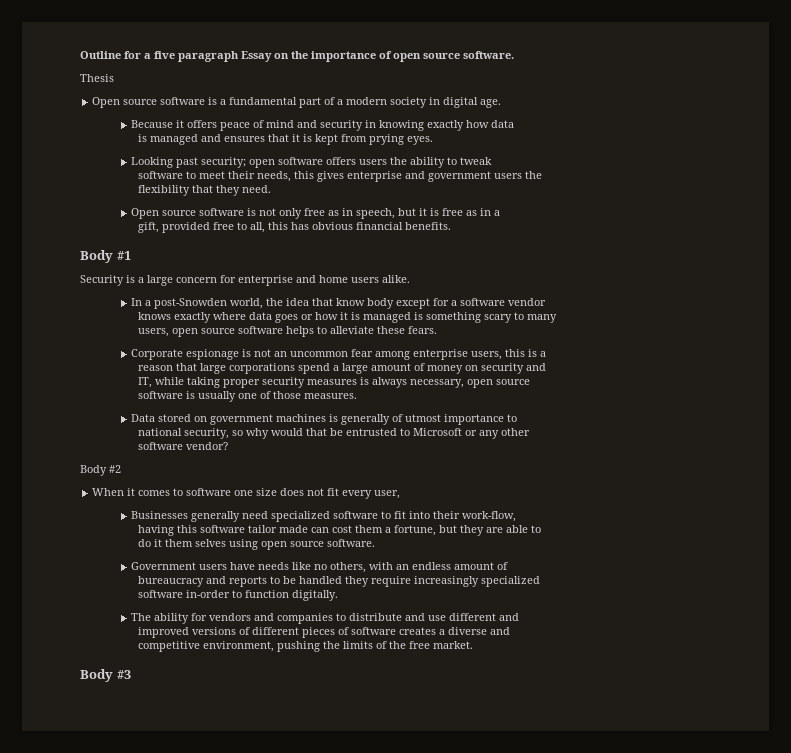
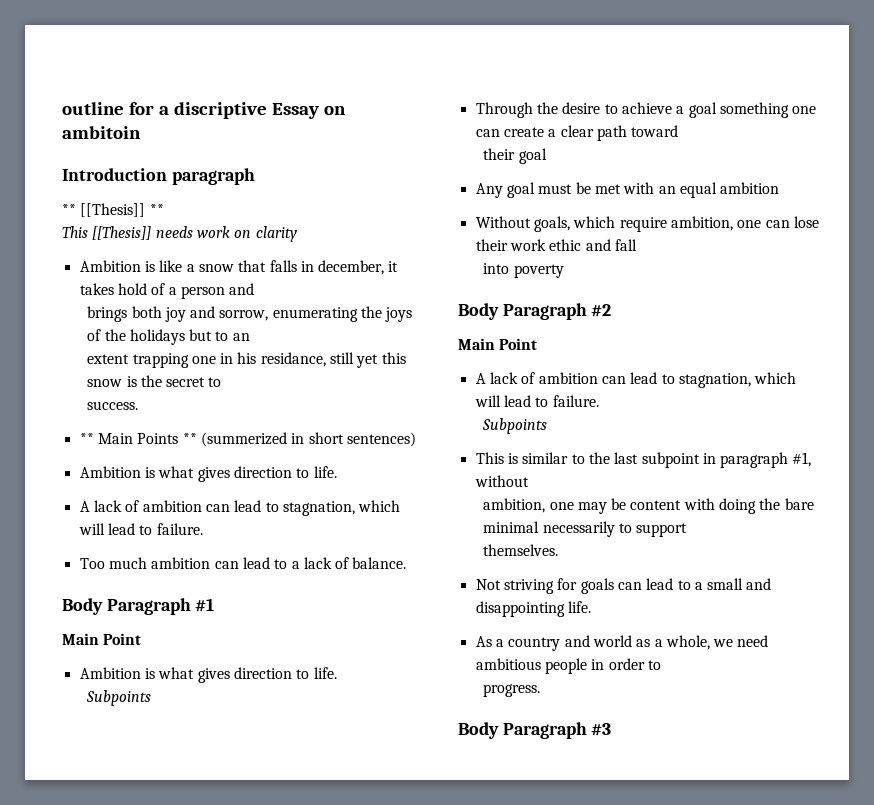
- Outline for a five paragraph Essay on the importance of open source software.
- Thesis
- Open source software is a fundamental part of a modern society in digital age.
- Because it offers peace of mind and security in knowing exactly how data
- is managed and ensures that it is kept from prying eyes.
- Looking past security; open software offers users the ability to tweak
- software to meet their needs, this gives enterprise and government users the
- flexibility that they need.
- Open source software is not only free as in speech, but it is free as in a
- gift, provided free to all, this has obvious financial benefits.
- Body #1
- Security is a large concern for enterprise and home users alike.
- In a post-Snowden world, the idea that know body except for a software vendor
- knows exactly where data goes or how it is managed is something scary to many
- users, open source software helps to alleviate these fears.
- Corporate espionage is not an uncommon fear among enterprise users, this is a
- reason that large corporations spend a large amount of money on security and
- IT, while taking proper security measures is always necessary, open source
- software is usually one of those measures.
- Data stored on government machines is generally of utmost importance to
- national security, so why would that be entrusted to Microsoft or any other
- software vendor?
- Body #2
- When it comes to software one size does not fit every user,
- Businesses generally need specialized software to fit into their work-flow,
- having this software tailor made can cost them a fortune, but they are able to
- do it them selves using open source software.
- Government users have needs like no others, with an endless amount of
- bureaucracy and reports to be handled they require increasingly specialized
- software in-order to function digitally.
- The ability for vendors and companies to distribute and use different and
- improved versions of different pieces of software creates a diverse and
- competitive environment, pushing the limits of the free market.
- Body #3
+ outline for a discriptive Essay on ambitoin
+ Introduction paragraph
+ ** [[Thesis]] **
+ This [[Thesis]] needs work on clarity
+ Ambition is like a snow that falls in december, it takes hold of a person and
+ brings both joy and sorrow, enumerating the joys of the holidays but to an
+ extent trapping one in his residance, still yet this snow is the secret to
+ success.
+ ** Main Points ** (summerized in short sentences)
+ Ambition is what gives direction to life.
+ A lack of ambition can lead to stagnation, which will lead to failure.
+ Too much ambition can lead to a lack of balance.
+ Body Paragraph #1
+ Main Point
+ Ambition is what gives direction to life.
+ Subpoints
+ Through the desire to achieve a goal something one can create a clear path toward
+ their goal
+ Any goal must be met with an equal ambition
+ Without goals, which require ambition, one can lose their work ethic and fall
+ into poverty
+ Body Paragraph #2
+ Main Point
+ A lack of ambition can lead to stagnation, which will lead to failure.
+ Subpoints
+ This is similar to the last subpoint in paragraph #1, without
+ ambition, one may be content with doing the bare minimal necessarily to support
+ themselves.
+ Not striving for goals can lead to a small and disappointing life.
+ As a country and world as a whole, we need ambitious people in order to
+ progress.
+ Body Paragraph #3

